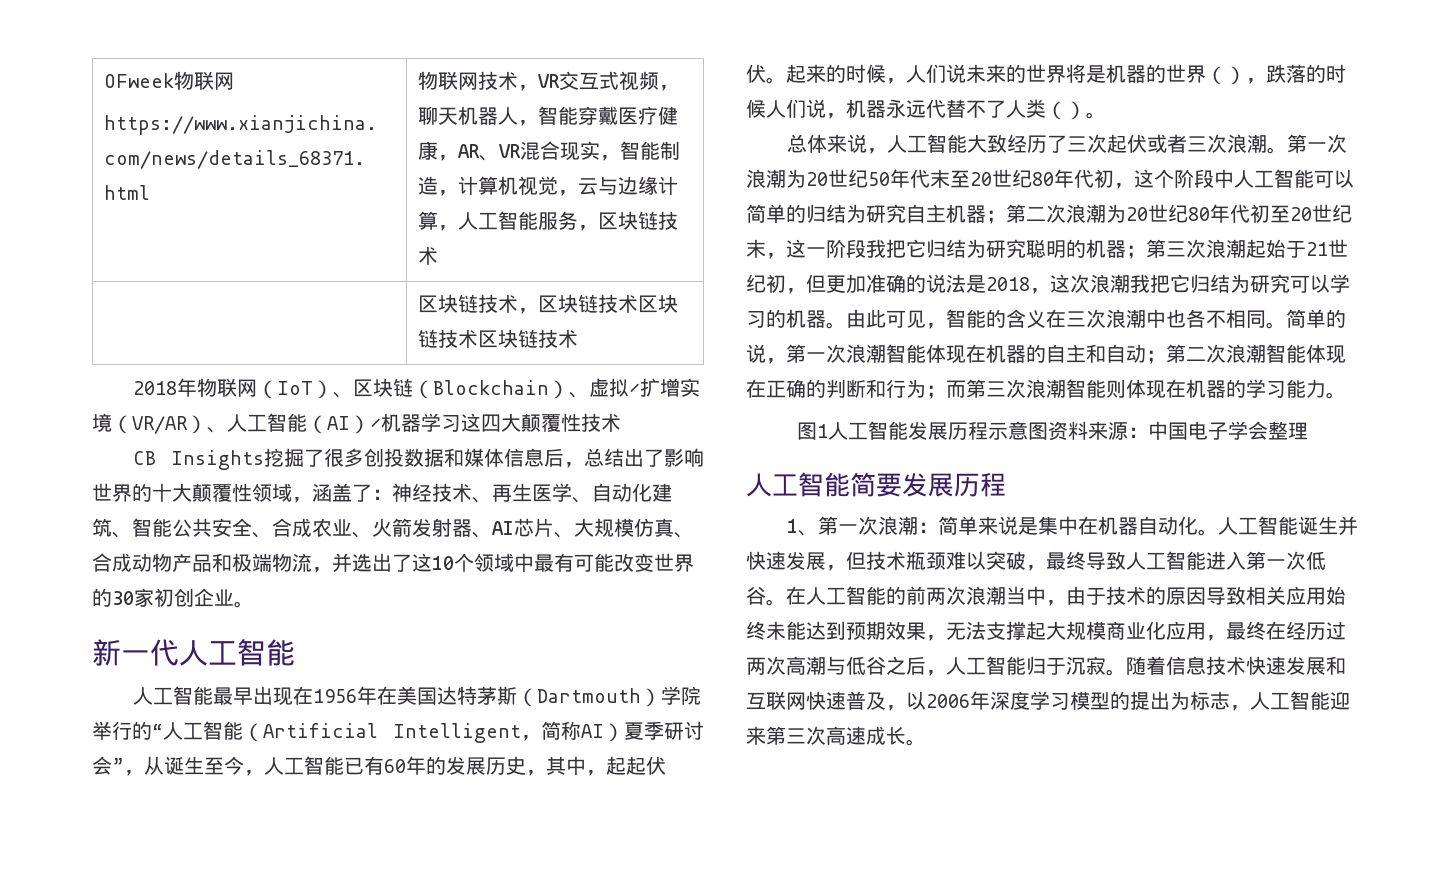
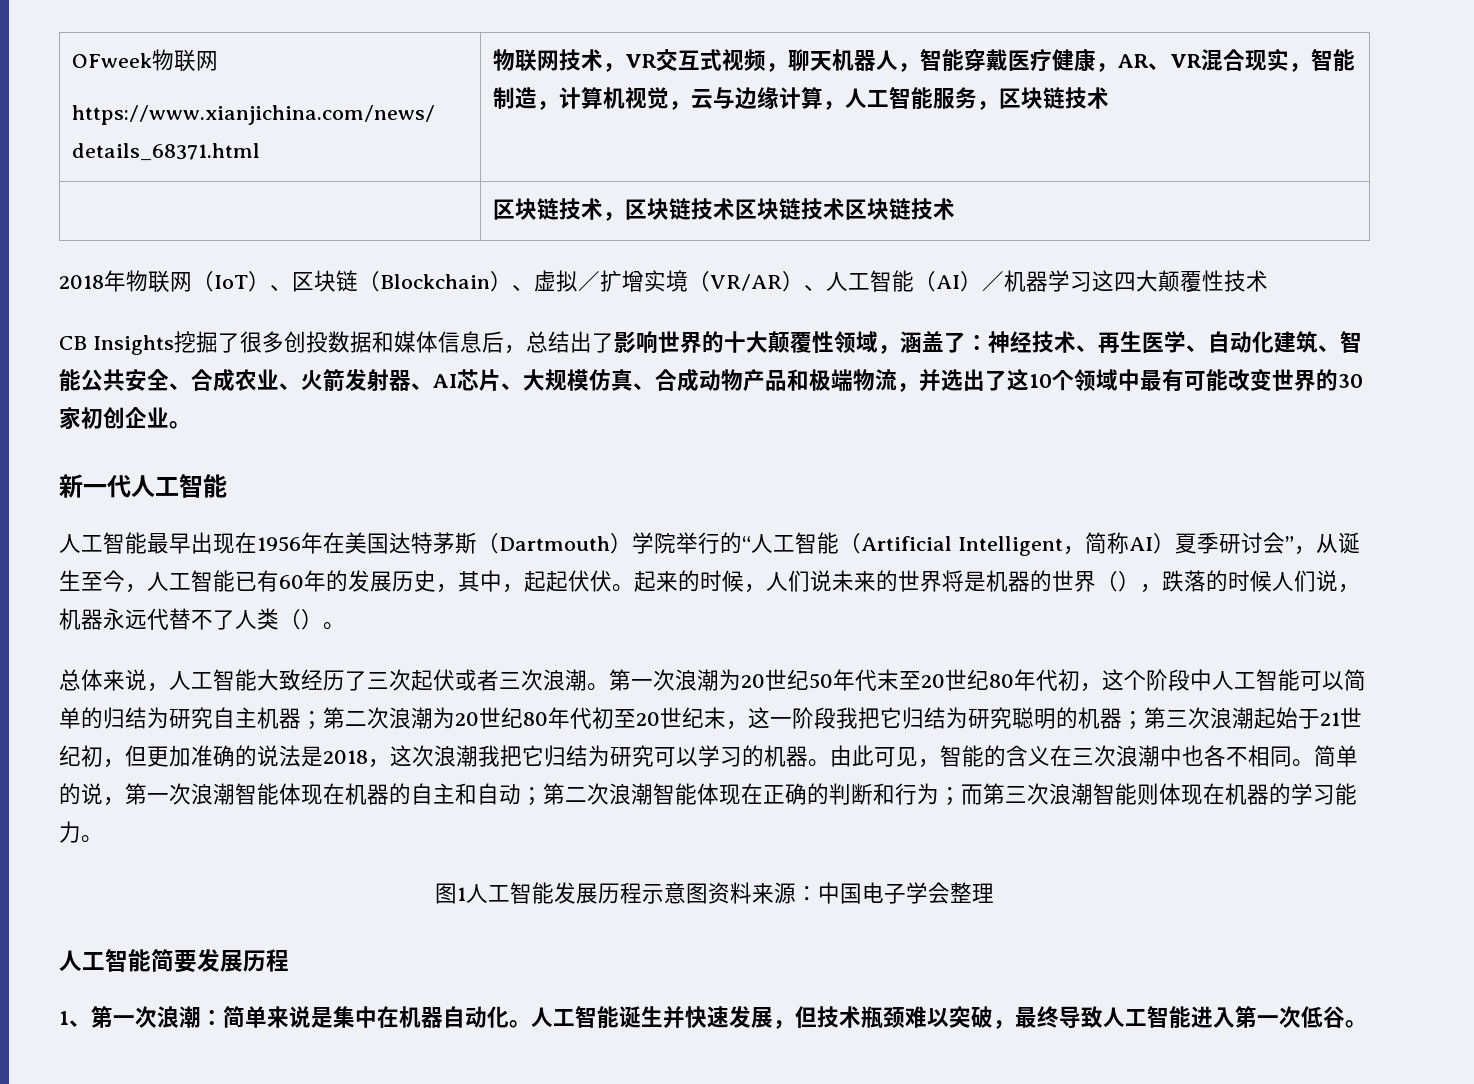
- 在人工智能的前两次浪潮当中，由于技术的原因导致相关应用始终未能达到预期效果，无法支撑起大规模商业化应用，最终在经历过两次高潮与低谷之后，人工智能归于沉寂。随着信息技术快速发展和互联网快速普及，以2006年深度学习模型的提出为标志，人工智能迎来第三次高速成长。

